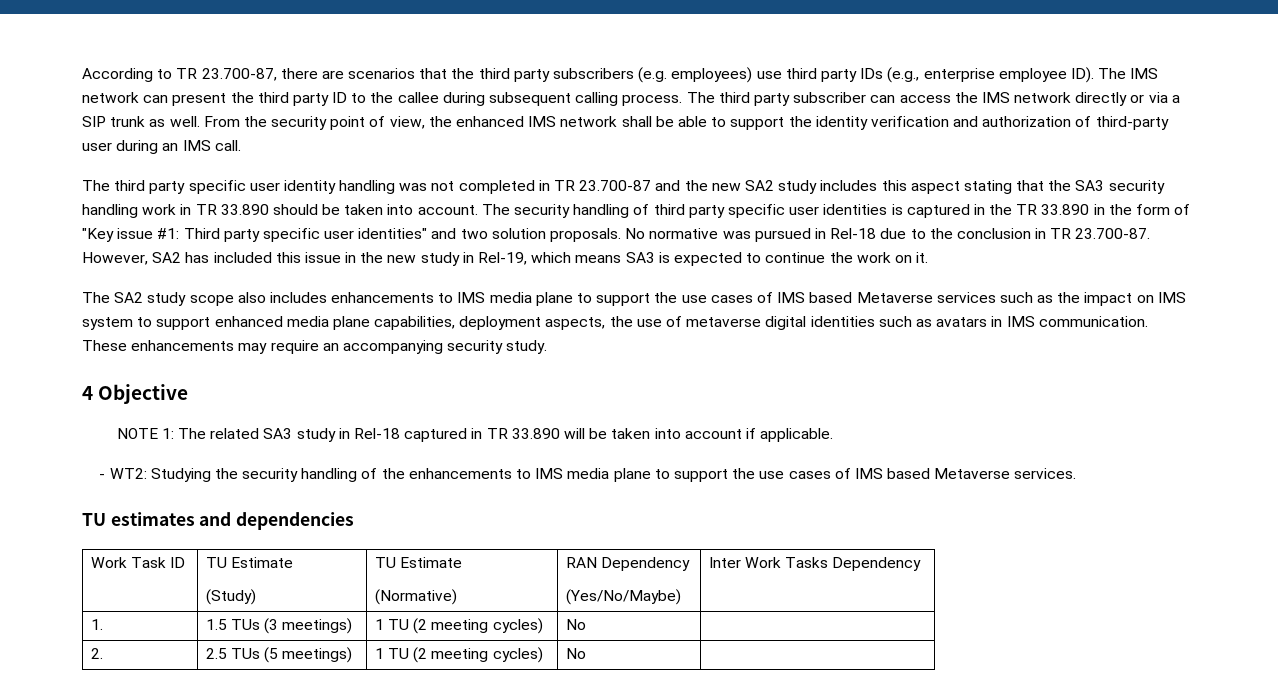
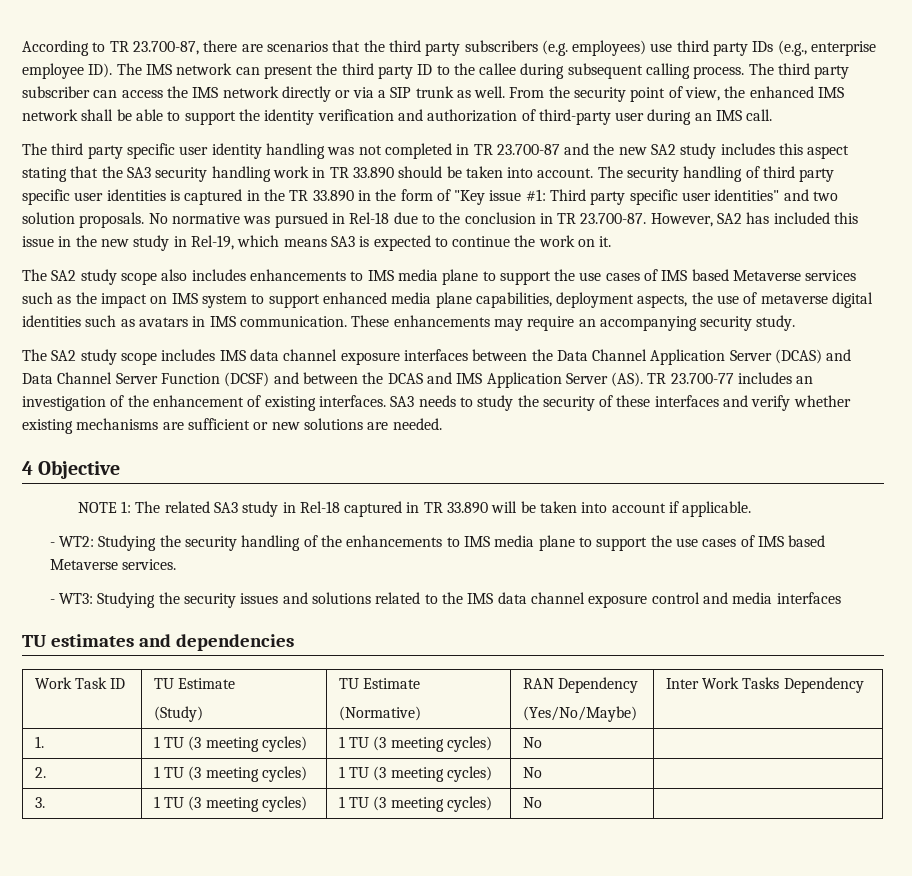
+ The SA2 study scope includes IMS data channel exposure interfaces between the Data Channel Application Server (DCAS) and Data Channel Server Function (DCSF) and between the DCAS and IMS Application Server (AS). TR 23.700-77 includes an investigation of the enhancement of existing interfaces. SA3 needs to study the security of these interfaces and verify whether existing mechanisms are sufficient or new solutions are needed.
+ - WT3: Studying the security issues and solutions related to the IMS data channel exposure control and media interfaces
- 1. | 1.5 TUs (3 meetings) | 1 TU (2 meeting cycles) | No |
+ 1. | 1 TU (3 meeting cycles) | 1 TU (3 meeting cycles) | No |
- 2. | 2.5 TUs (5 meetings) | 1 TU (2 meeting cycles) | No |
+ 2. | 1 TU (3 meeting cycles) | 1 TU (3 meeting cycles) | No |
+ 3. | 1 TU (3 meeting cycles) | 1 TU (3 meeting cycles) | No |

